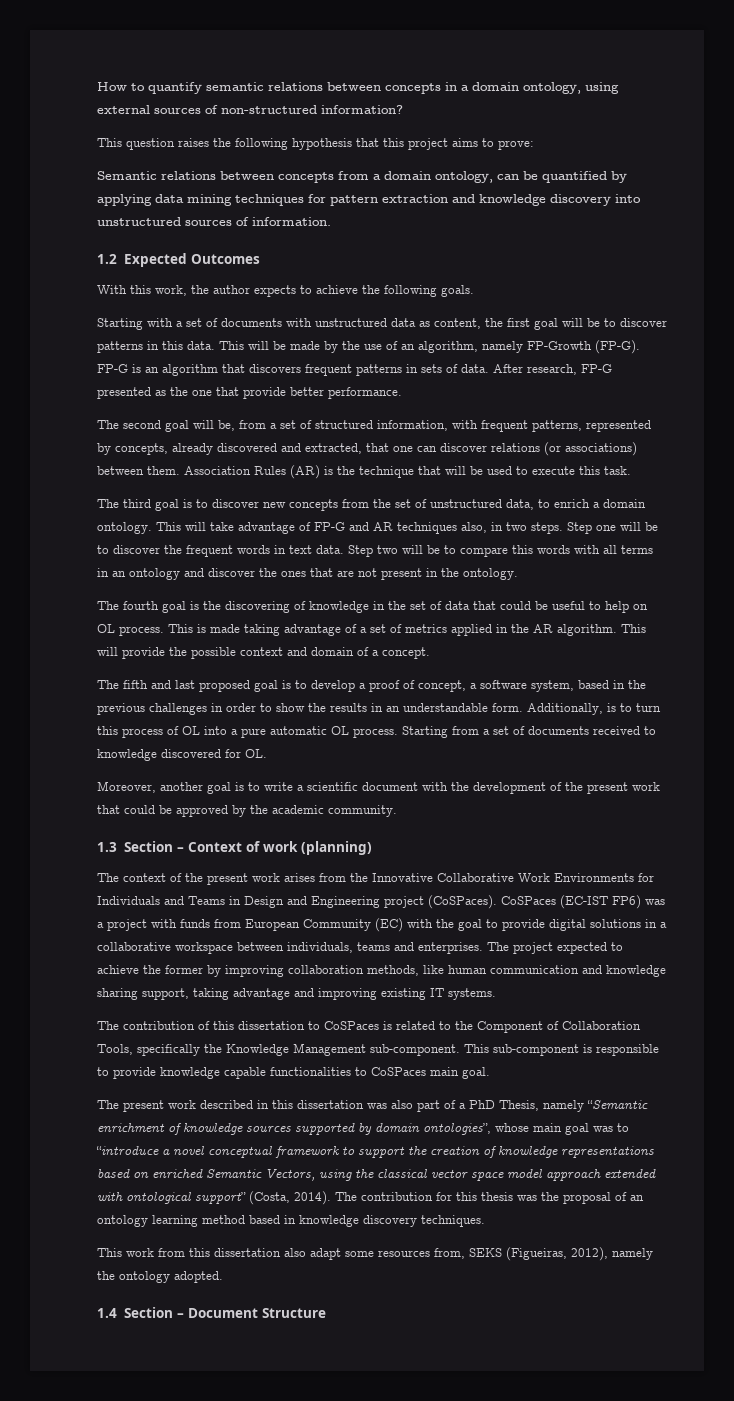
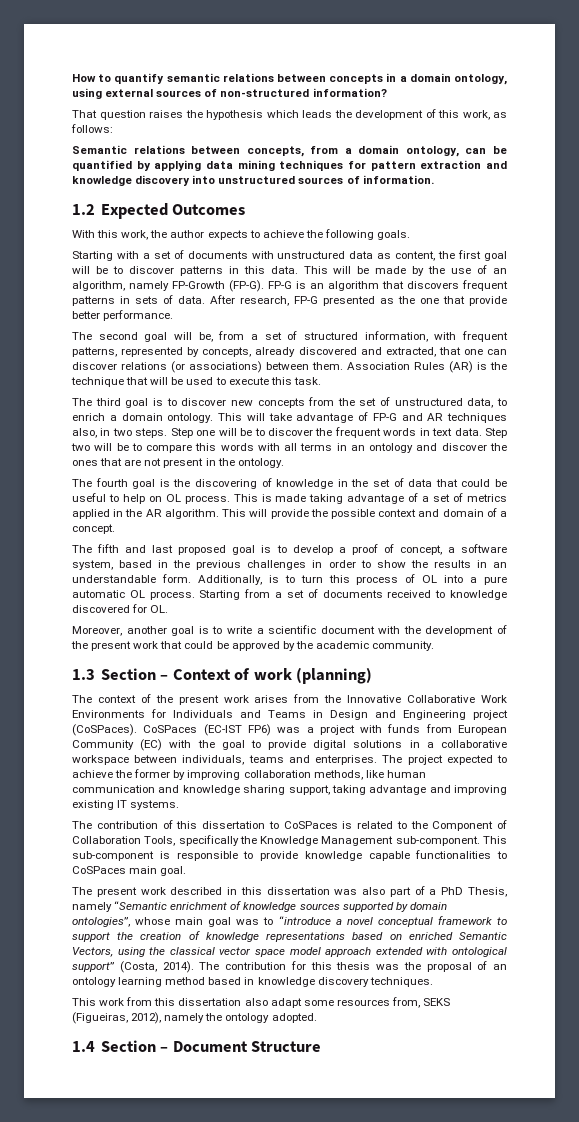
- This question raises the following hypothesis that this project aims to prove:
+ That question raises the hypothesis which leads the development of this work, as follows:
- Semantic relations between concepts from a domain ontology, can be quantified by applying data mining techniques for pattern extraction and knowledge discovery into unstructured sources of information.
+ Semantic relations between concepts, from a domain ontology, can be quantified by applying data mining techniques for pattern extraction and knowledge discovery into unstructured sources of information.

